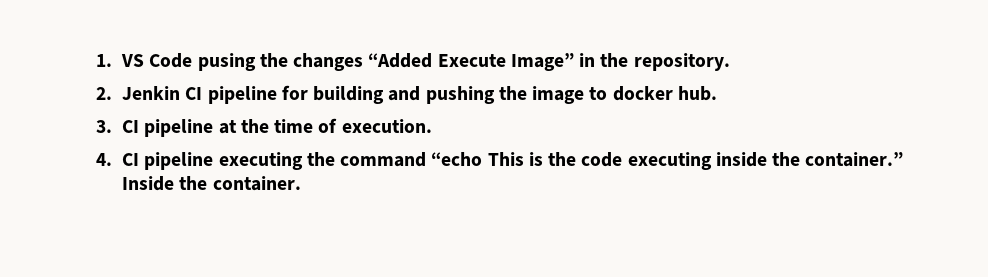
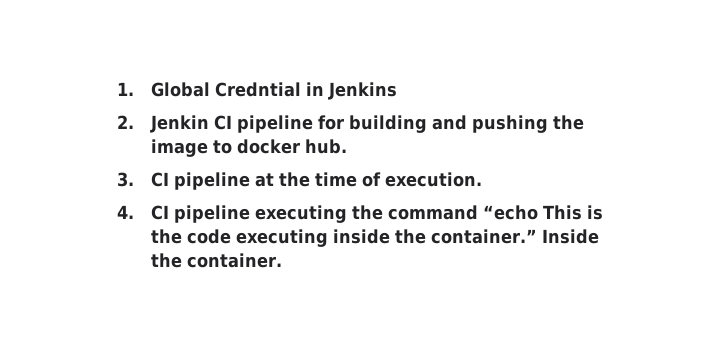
- 1. VS Code pusing the changes “Added Execute Image” in the repository.
+ 1. Global Credntial in Jenkins

